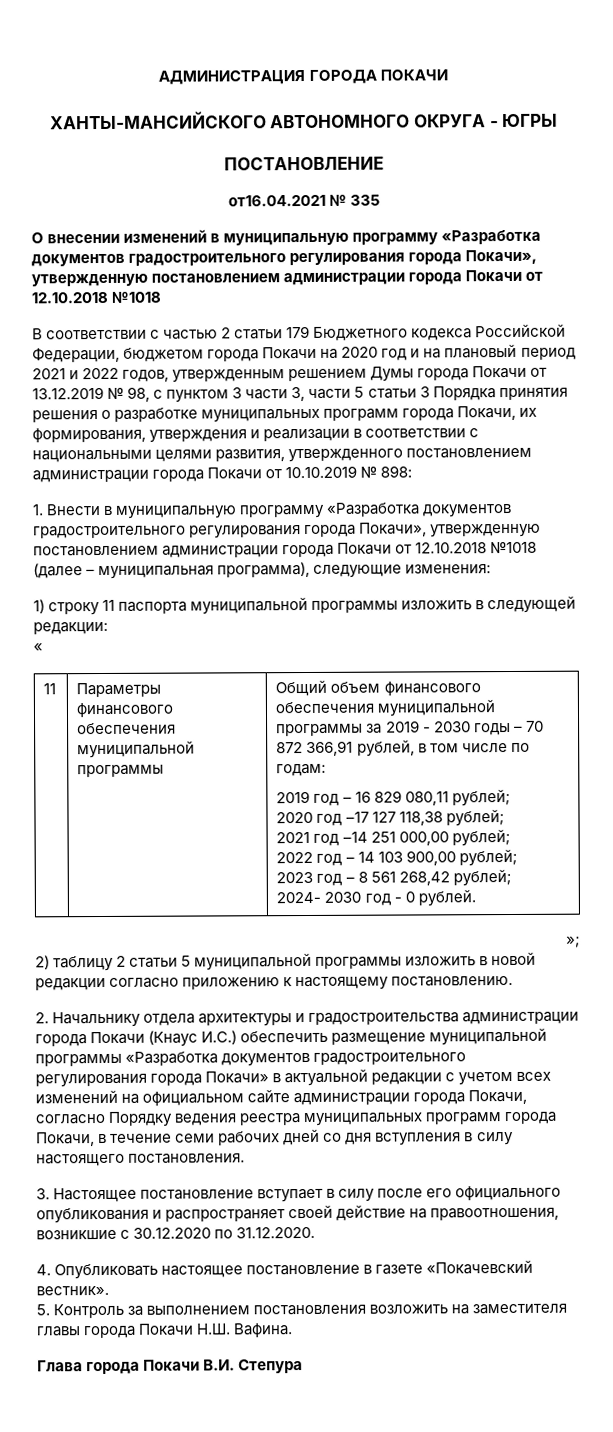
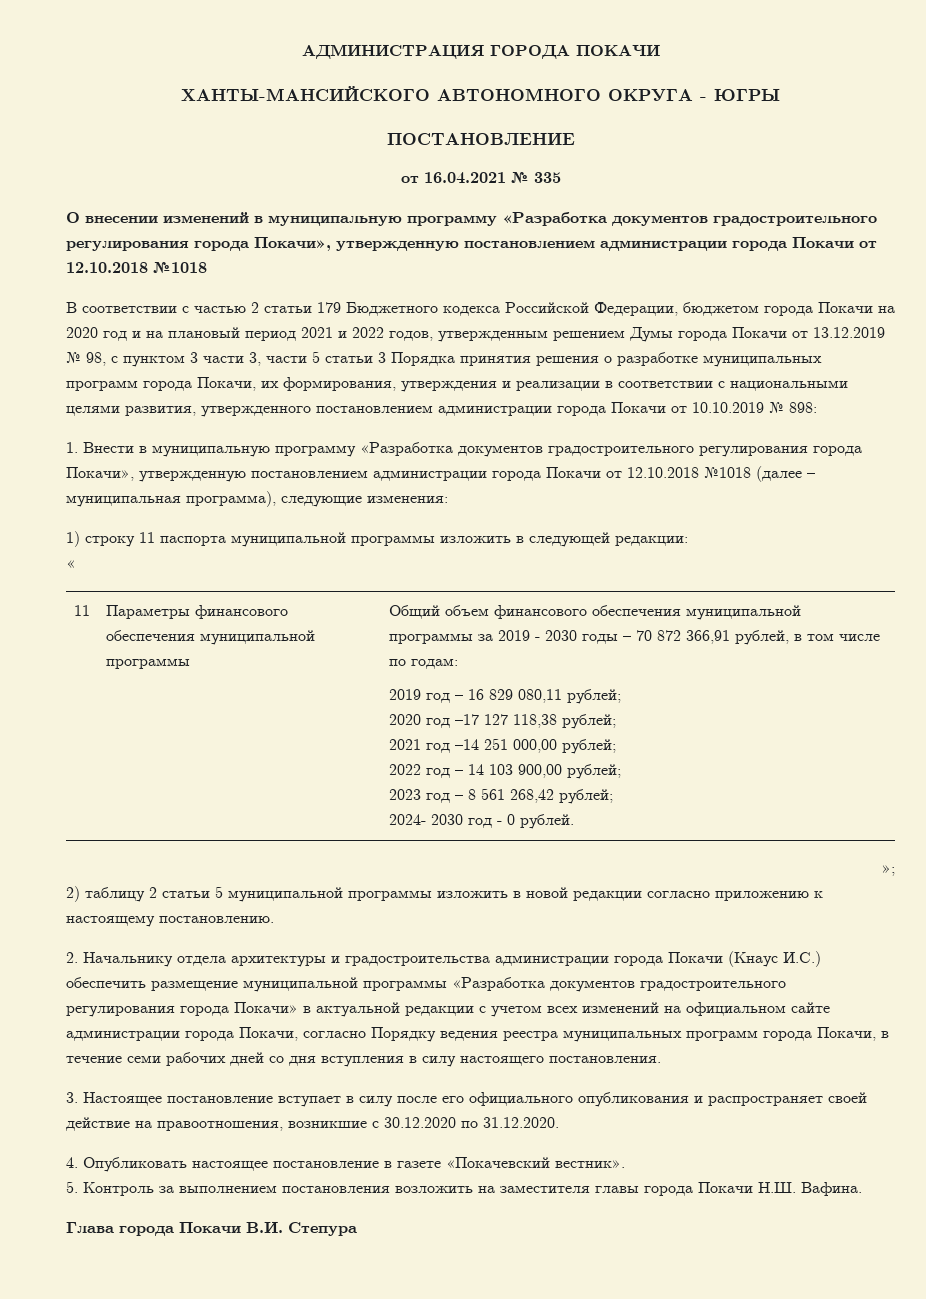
- от16.04.2021 № 335
+ от 16.04.2021 № 335

